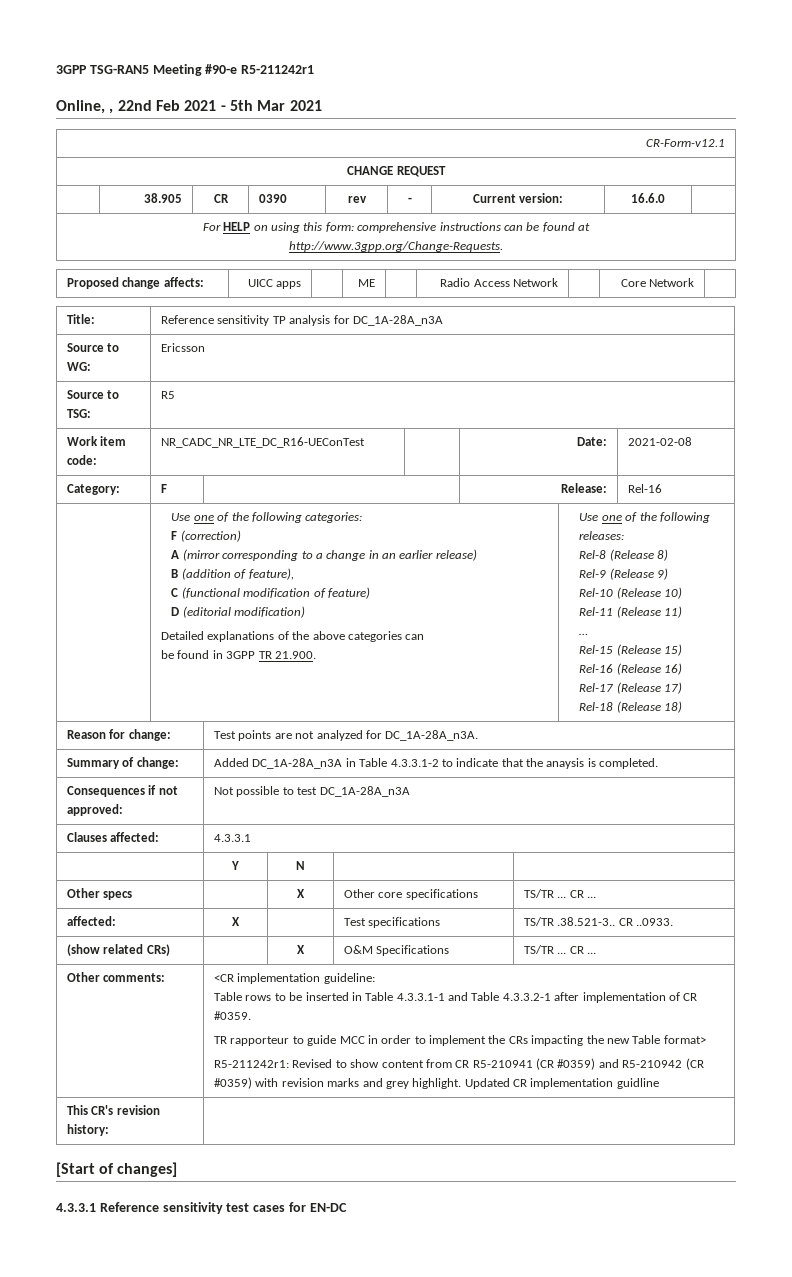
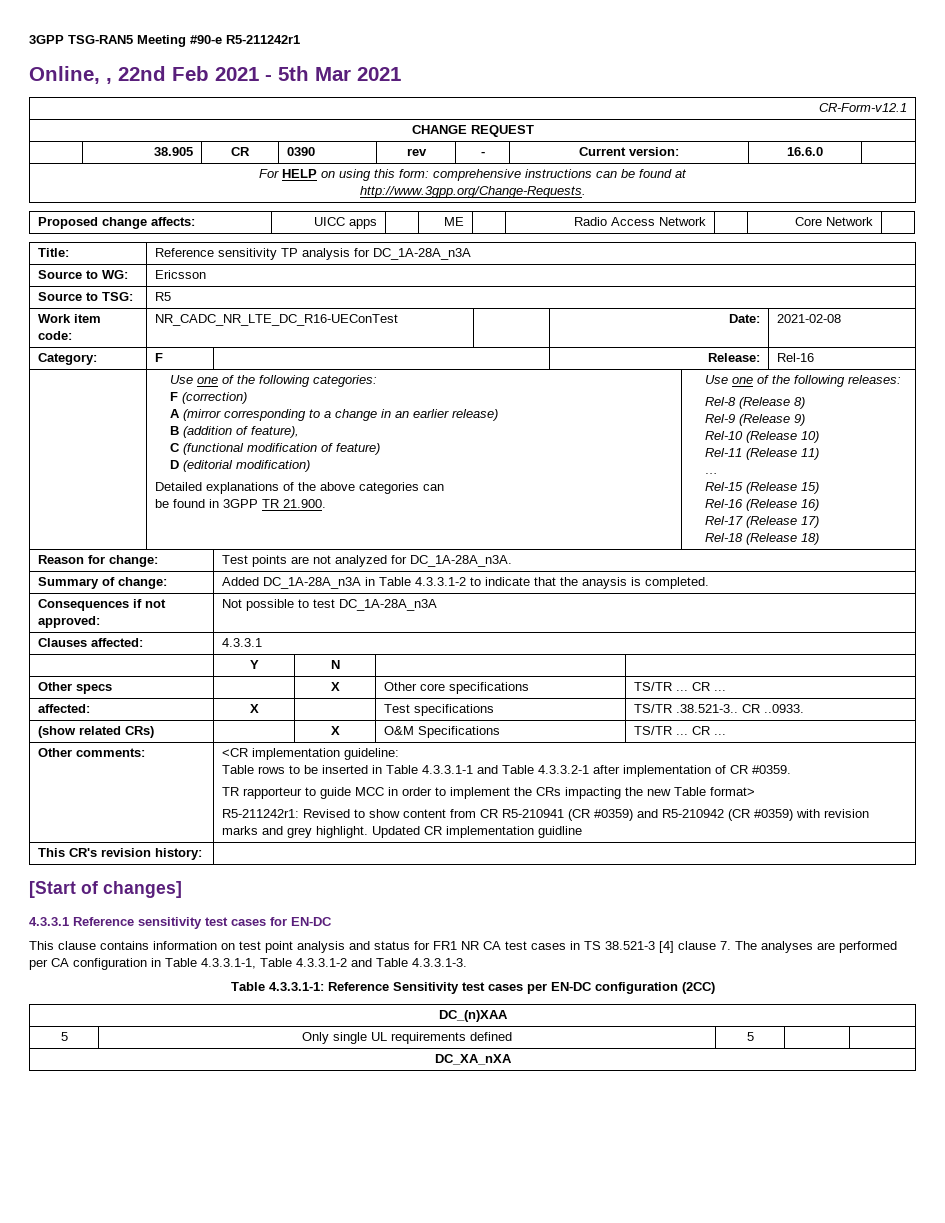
+ This clause contains information on test point analysis and status for FR1 NR CA test cases in TS 38.521-3 [4] clause 7. The analyses are performed per CA configuration in Table 4.3.3.1-1, Table 4.3.3.1-2 and Table 4.3.3.1-3.
+ Table 4.3.3.1-1: Reference Sensitivity test cases per EN-DC configuration (2CC)
+ DC_(n)XAA
+ 5 | Only single UL requirements defined | 5 | |
+ DC_XA_nXA

